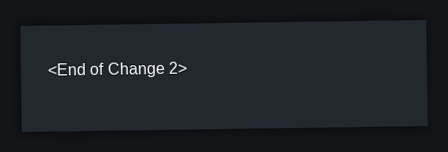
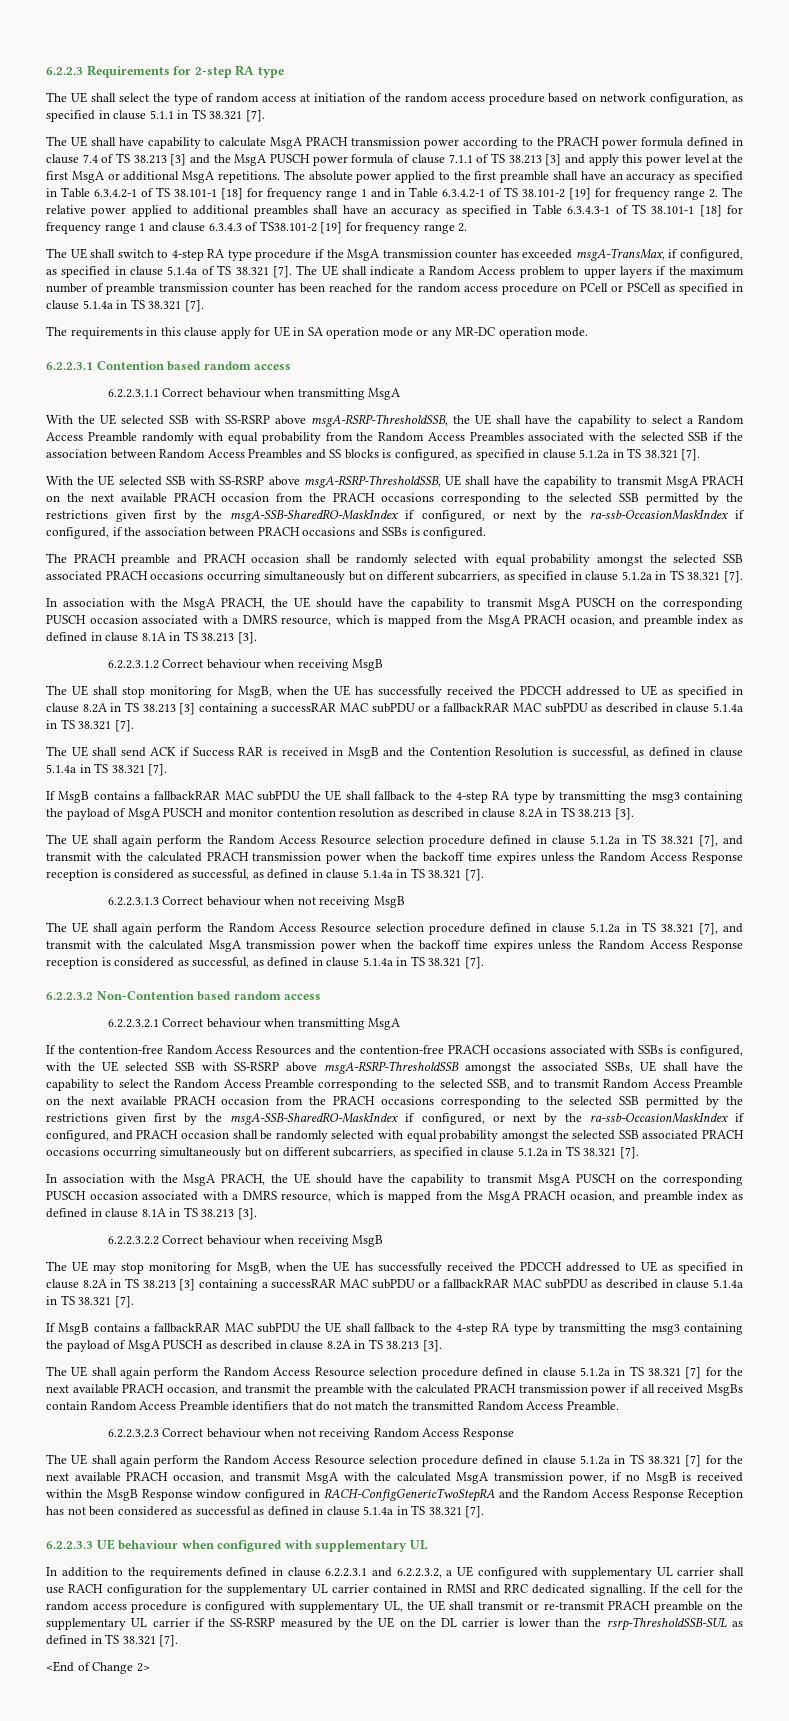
+ 6.2.2.3 Requirements for 2-step RA type
+ The UE shall select the type of random access at initiation of the random access procedure based on network configuration, as specified in clause 5.1.1 in TS 38.321 [7].
+ The UE shall have capability to calculate MsgA PRACH transmission power according to the PRACH power formula defined in clause 7.4 of TS 38.213 [3] and the MsgA PUSCH power formula of clause 7.1.1 of TS 38.213 [3] and apply this power level at the first MsgA or additional MsgA repetitions. The absolute power applied to the first preamble shall have an accuracy as specified in Table 6.3.4.2-1 of TS 38.101-1 [18] for frequency range 1 and in Table 6.3.4.2-1 of TS 38.101-2 [19] for frequency range 2. The relative power applied to additional preambles shall have an accuracy as specified in Table 6.3.4.3-1 of TS 38.101-1 [18] for frequency range 1 and clause 6.3.4.3 of TS38.101-2 [19] for frequency range 2.
+ The UE shall switch to 4-step RA type procedure if the MsgA transmission counter has exceeded msgA-TransMax, if configured, as specified in clause 5.1.4a of TS 38.321 [7]. The UE shall indicate a Random Access problem to upper layers if the maximum number of preamble transmission counter has been reached for the random access procedure on PCell or PSCell as specified in clause 5.1.4a in TS 38.321 [7].
+ The requirements in this clause apply for UE in SA operation mode or any MR-DC operation mode.
+ 6.2.2.3.1 Contention based random access
+ 6.2.2.3.1.1 Correct behaviour when transmitting MsgA
+ With the UE selected SSB with SS-RSRP above msgA-RSRP-ThresholdSSB, the UE shall have the capability to select a Random Access Preamble randomly with equal probability from the Random Access Preambles associated with the selected SSB if the association between Random Access Preambles and SS blocks is configured, as specified in clause 5.1.2a in TS 38.321 [7].
+ With the UE selected SSB with SS-RSRP above msgA-RSRP-ThresholdSSB, UE shall have the capability to transmit MsgA PRACH on the next available PRACH occasion from the PRACH occasions corresponding to the selected SSB permitted by the restrictions given first by the msgA-SSB-SharedRO-MaskIndex if configured, or next by the ra-ssb-OccasionMaskIndex if configured, if the association between PRACH occasions and SSBs is configured.
+ The PRACH preamble and PRACH occasion shall be randomly selected with equal probability amongst the selected SSB associated PRACH occasions occurring simultaneously but on different subcarriers, as specified in clause 5.1.2a in TS 38.321 [7].
+ In association with the MsgA PRACH, the UE should have the capability to transmit MsgA PUSCH on the corresponding PUSCH occasion associated with a DMRS resource, which is mapped from the MsgA PRACH ocasion, and preamble index as defined in clause 8.1A in TS 38.213 [3].
+ 6.2.2.3.1.2 Correct behaviour when receiving MsgB
+ The UE shall stop monitoring for MsgB, when the UE has successfully received the PDCCH addressed to UE as specified in clause 8.2A in TS 38.213 [3] containing a successRAR MAC subPDU or a fallbackRAR MAC subPDU as described in clause 5.1.4a in TS 38.321 [7].
+ The UE shall send ACK if Success RAR is received in MsgB and the Contention Resolution is successful, as defined in clause 5.1.4a in TS 38.321 [7].
+ If MsgB contains a fallbackRAR MAC subPDU the UE shall fallback to the 4-step RA type by transmitting the msg3 containing the payload of MsgA PUSCH and monitor contention resolution as described in clause 8.2A in TS 38.213 [3].
+ The UE shall again perform the Random Access Resource selection procedure defined in clause 5.1.2a in TS 38.321 [7], and transmit with the calculated PRACH transmission power when the backoff time expires unless the Random Access Response reception is considered as successful, as defined in clause 5.1.4a in TS 38.321 [7].
+ 6.2.2.3.1.3 Correct behaviour when not receiving MsgB
+ The UE shall again perform the Random Access Resource selection procedure defined in clause 5.1.2a in TS 38.321 [7], and transmit with the calculated MsgA transmission power when the backoff time expires unless the Random Access Response reception is considered as successful, as defined in clause 5.1.4a in TS 38.321 [7].
+ 6.2.2.3.2 Non-Contention based random access
+ 6.2.2.3.2.1 Correct behaviour when transmitting MsgA
+ If the contention-free Random Access Resources and the contention-free PRACH occasions associated with SSBs is configured, with the UE selected SSB with SS-RSRP above msgA-RSRP-ThresholdSSB amongst the associated SSBs, UE shall have the capability to select the Random Access Preamble corresponding to the selected SSB, and to transmit Random Access Preamble on the next available PRACH occasion from the PRACH occasions corresponding to the selected SSB permitted by the restrictions given first by the msgA-SSB-SharedRO-MaskIndex if configured, or next by the ra-ssb-OccasionMaskIndex if configured, and PRACH occasion shall be randomly selected with equal probability amongst the selected SSB associated PRACH occasions occurring simultaneously but on different subcarriers, as specified in clause 5.1.2a in TS 38.321 [7].
+ In association with the MsgA PRACH, the UE should have the capability to transmit MsgA PUSCH on the corresponding PUSCH occasion associated with a DMRS resource, which is mapped from the MsgA PRACH ocasion, and preamble index as defined in clause 8.1A in TS 38.213 [3].
+ 6.2.2.3.2.2 Correct behaviour when receiving MsgB
+ The UE may stop monitoring for MsgB, when the UE has successfully received the PDCCH addressed to UE as specified in clause 8.2A in TS 38.213 [3] containing a successRAR MAC subPDU or a fallbackRAR MAC subPDU as described in clause 5.1.4a in TS 38.321 [7].
+ If MsgB contains a fallbackRAR MAC subPDU the UE shall fallback to the 4-step RA type by transmitting the msg3 containing the payload of MsgA PUSCH as described in clause 8.2A in TS 38.213 [3].
+ The UE shall again perform the Random Access Resource selection procedure defined in clause 5.1.2a in TS 38.321 [7] for the next available PRACH occasion, and transmit the preamble with the calculated PRACH transmission power if all received MsgBs contain Random Access Preamble identifiers that do not match the transmitted Random Access Preamble.
+ 6.2.2.3.2.3 Correct behaviour when not receiving Random Access Response
+ The UE shall again perform the Random Access Resource selection procedure defined in clause 5.1.2a in TS 38.321 [7] for the next available PRACH occasion, and transmit MsgA with the calculated MsgA transmission power, if no MsgB is received within the MsgB Response window configured in RACH-ConfigGenericTwoStepRA and the Random Access Response Reception has not been considered as successful as defined in clause 5.1.4a in TS 38.321 [7].
+ 6.2.2.3.3 UE behaviour when configured with supplementary UL
+ In addition to the requirements defined in clause 6.2.2.3.1 and 6.2.2.3.2, a UE configured with supplementary UL carrier shall use RACH configuration for the supplementary UL carrier contained in RMSI and RRC dedicated signalling. If the cell for the random access procedure is configured with supplementary UL, the UE shall transmit or re-transmit PRACH preamble on the supplementary UL carrier if the SS-RSRP measured by the UE on the DL carrier is lower than the rsrp-ThresholdSSB-SUL as defined in TS 38.321 [7].

